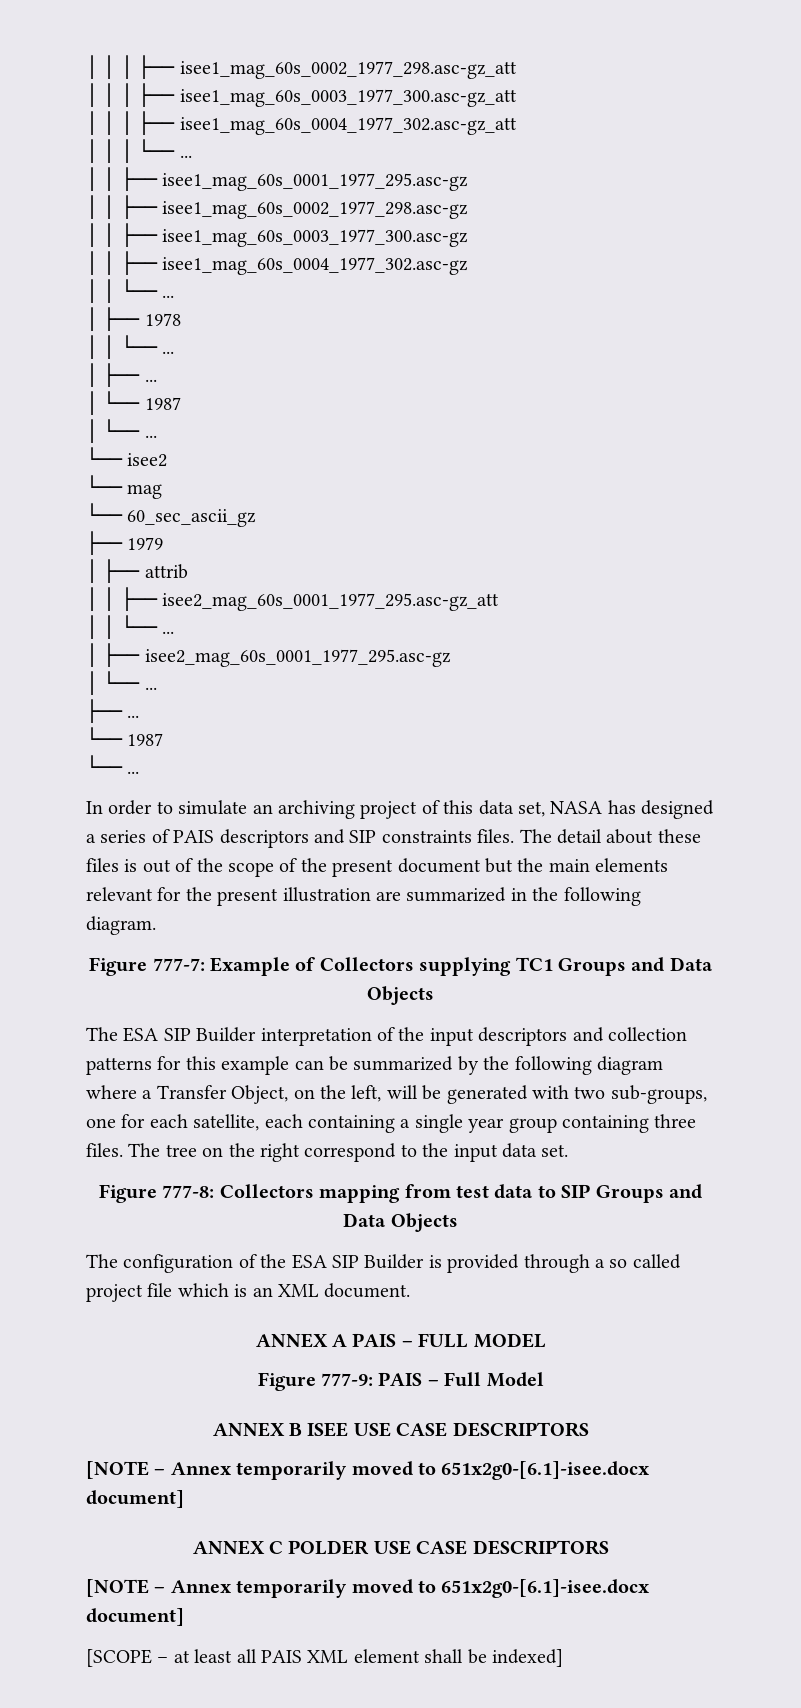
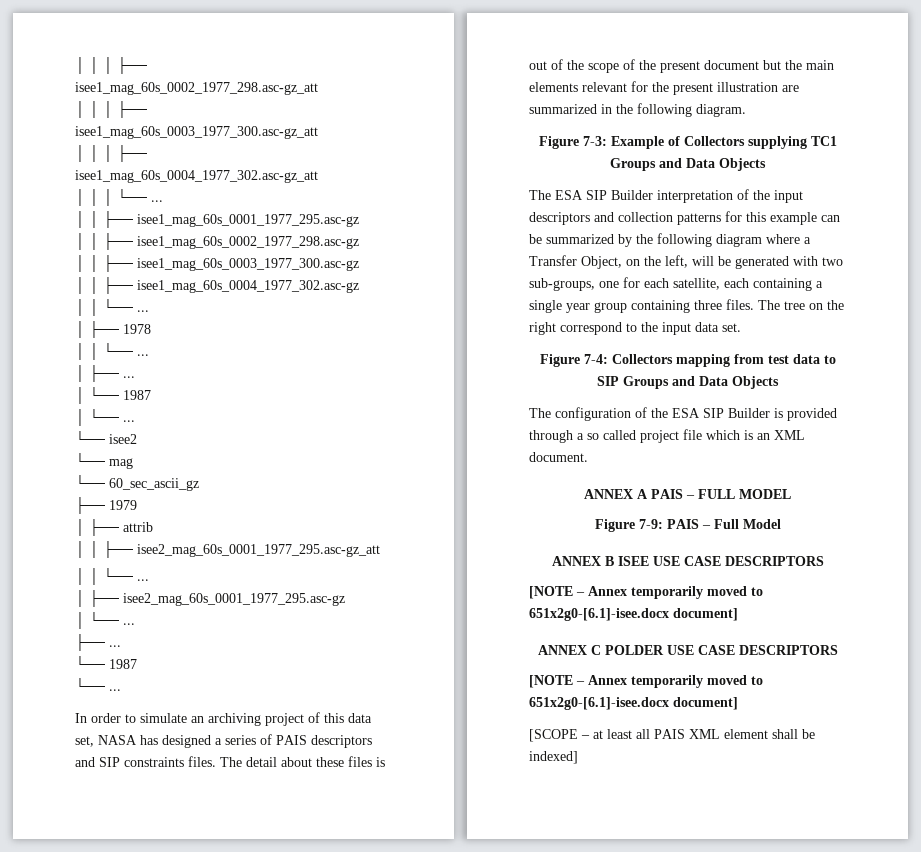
- Figure 777-7: Example of Collectors supplying TC1 Groups and Data Objects
+ Figure 7-3: Example of Collectors supplying TC1 Groups and Data Objects
- Figure 777-8: Collectors mapping from test data to SIP Groups and Data Objects
+ Figure 7-4: Collectors mapping from test data to SIP Groups and Data Objects
- Figure 777-9: PAIS – Full Model
+ Figure 7-9: PAIS – Full Model

